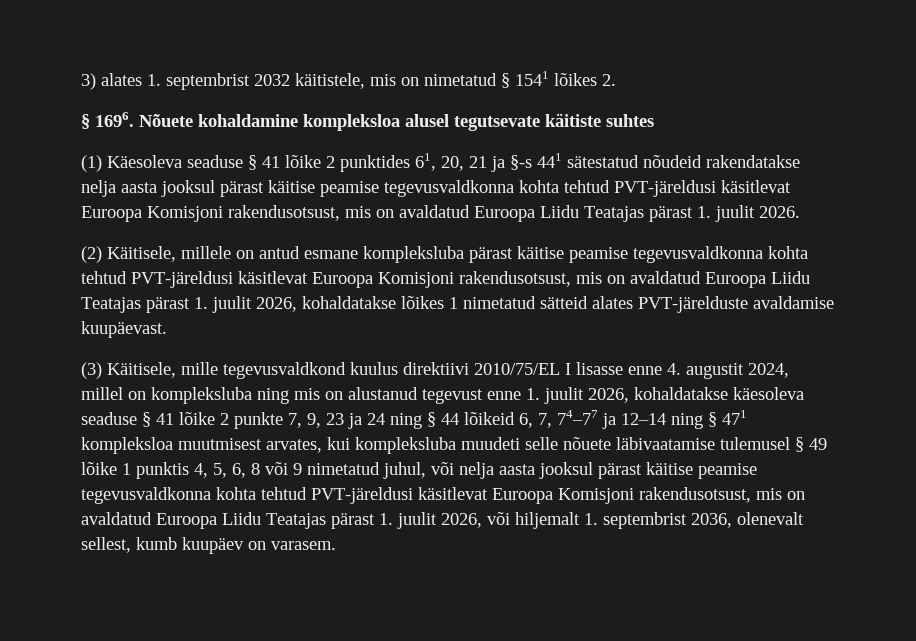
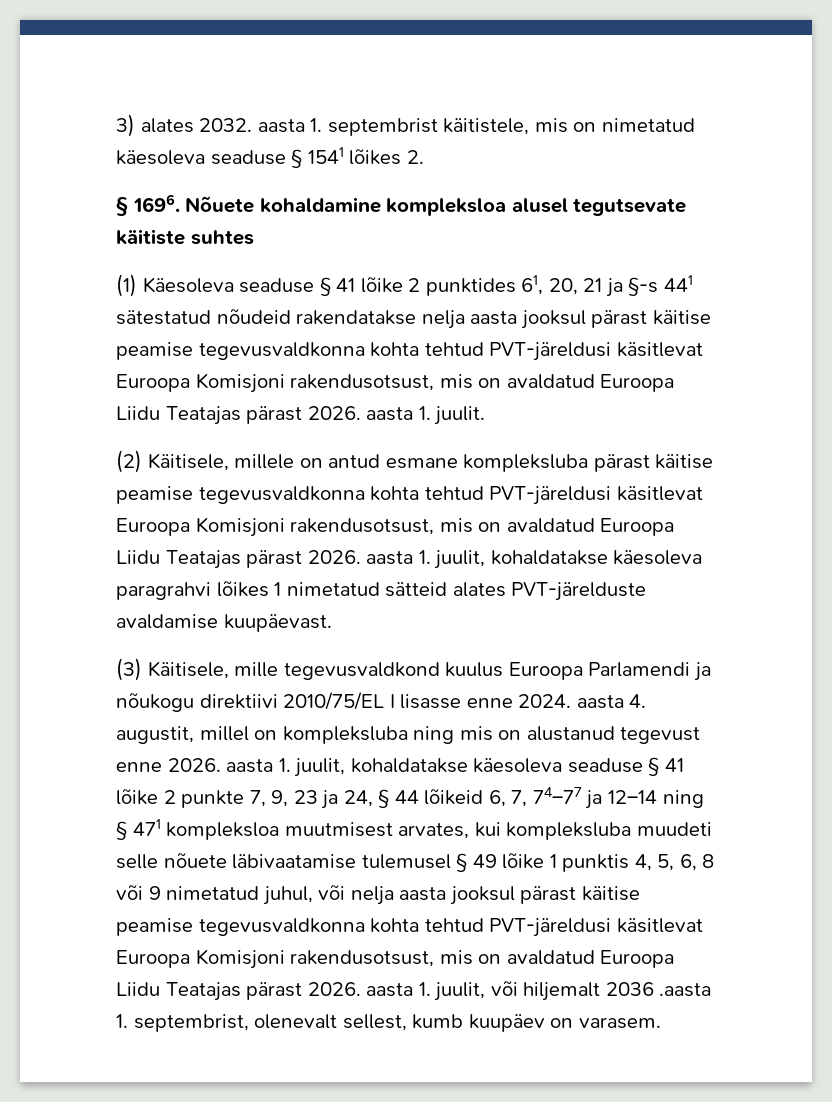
- 3) alates 1. septembrist 2032 käitistele, mis on nimetatud § 1541 lõikes 2.
+ 3) alates 2032. aasta 1. septembrist käitistele, mis on nimetatud käesoleva seaduse § 1541 lõikes 2.
- (1) Käesoleva seaduse § 41 lõike 2 punktides 61, 20, 21 ja §-s 441 sätestatud nõudeid rakendatakse nelja aasta jooksul pärast käitise peamise tegevusvaldkonna kohta tehtud PVT-järeldusi käsitlevat Euroopa Komisjoni rakendusotsust, mis on avaldatud Euroopa Liidu Teatajas pärast 1. juulit 2026.
+ (1) Käesoleva seaduse § 41 lõike 2 punktides 61, 20, 21 ja §-s 441 sätestatud nõudeid rakendatakse nelja aasta jooksul pärast käitise peamise tegevusvaldkonna kohta tehtud PVT-järeldusi käsitlevat Euroopa Komisjoni rakendusotsust, mis on avaldatud Euroopa Liidu Teatajas pärast 2026. aasta 1. juulit.
- (2) Käitisele, millele on antud esmane kompleksluba pärast käitise peamise tegevusvaldkonna kohta tehtud PVT-järeldusi käsitlevat Euroopa Komisjoni rakendusotsust, mis on avaldatud Euroopa Liidu Teatajas pärast 1. juulit 2026, kohaldatakse lõikes 1 nimetatud sätteid alates PVT-järelduste avaldamise kuupäevast.
+ (2) Käitisele, millele on antud esmane kompleksluba pärast käitise peamise tegevusvaldkonna kohta tehtud PVT-järeldusi käsitlevat Euroopa Komisjoni rakendusotsust, mis on avaldatud Euroopa Liidu Teatajas pärast 2026. aasta 1. juulit, kohaldatakse käesoleva paragrahvi lõikes 1 nimetatud sätteid alates PVT-järelduste avaldamise kuupäevast.
- (3) Käitisele, mille tegevusvaldkond kuulus direktiivi 2010/75/EL I lisasse enne 4. augustit 2024, millel on kompleksluba ning mis on alustanud tegevust enne 1. juulit 2026, kohaldatakse käesoleva seaduse § 41 lõike 2 punkte 7, 9, 23 ja 24 ning § 44 lõikeid 6, 7, 74–77 ja 12–14 ning § 471 kompleksloa muutmisest arvates, kui kompleksluba muudeti selle nõuete läbivaatamise tulemusel § 49 lõike 1 punktis 4, 5, 6, 8 või 9 nimetatud juhul, või nelja aasta jooksul pärast käitise peamise tegevusvaldkonna kohta tehtud PVT-järeldusi käsitlevat Euroopa Komisjoni rakendusotsust, mis on avaldatud Euroopa Liidu Teatajas pärast 1. juulit 2026, või hiljemalt 1. septembrist 2036, olenevalt sellest, kumb kuupäev on varasem.
+ (3) Käitisele, mille tegevusvaldkond kuulus Euroopa Parlamendi ja nõukogu direktiivi 2010/75/EL I lisasse enne 2024. aasta 4. augustit, millel on kompleksluba ning mis on alustanud tegevust enne 2026. aasta 1. juulit, kohaldatakse käesoleva seaduse § 41 lõike 2 punkte 7, 9, 23 ja 24, § 44 lõikeid 6, 7, 74–77 ja 12–14 ning § 471 kompleksloa muutmisest arvates, kui kompleksluba muudeti selle nõuete läbivaatamise tulemusel § 49 lõike 1 punktis 4, 5, 6, 8 või 9 nimetatud juhul, või nelja aasta jooksul pärast käitise peamise tegevusvaldkonna kohta tehtud PVT-järeldusi käsitlevat Euroopa Komisjoni rakendusotsust, mis on avaldatud Euroopa Liidu Teatajas pärast 2026. aasta 1. juulit, või hiljemalt 2036 .aasta 1. septembrist, olenevalt sellest, kumb kuupäev on varasem.

